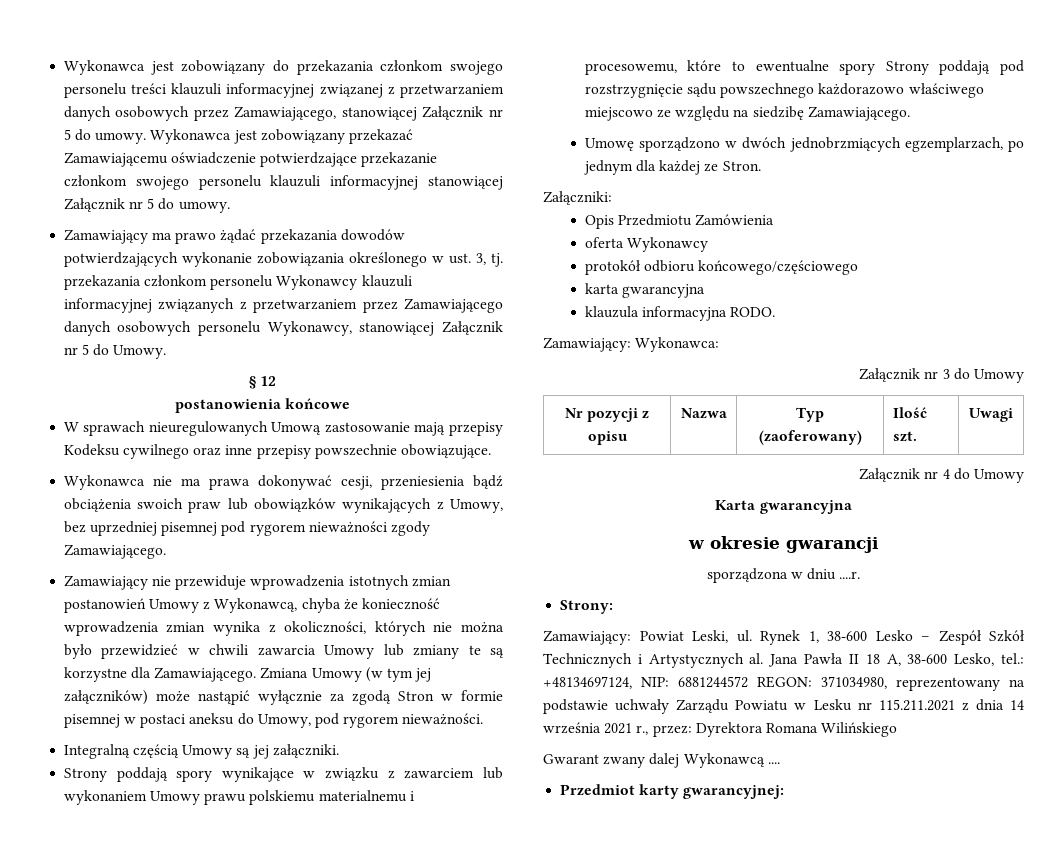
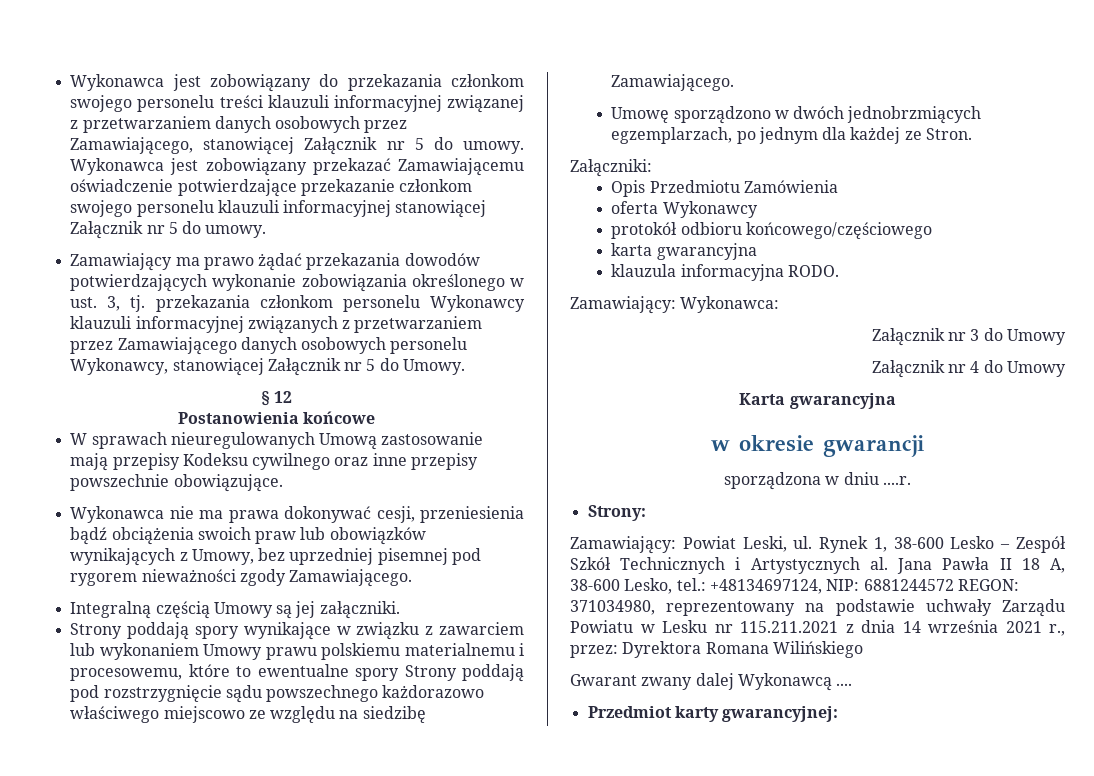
- postanowienia końcowe
+ Postanowienia końcowe
- Zamawiający nie przewiduje wprowadzenia istotnych zmian postanowień Umowy z Wykonawcą, chyba że konieczność wprowadzenia zmian wynika z okoliczności, których nie można było przewidzieć w chwili zawarcia Umowy lub zmiany te są korzystne dla Zamawiającego. Zmiana Umowy (w tym jej załączników) może nastąpić wyłącznie za zgodą Stron w formie pisemnej w postaci aneksu do Umowy, pod rygorem nieważności.
- Nr pozycji z opisu | Nazwa | Typ (zaoferowany) | Ilość szt. | Uwagi

